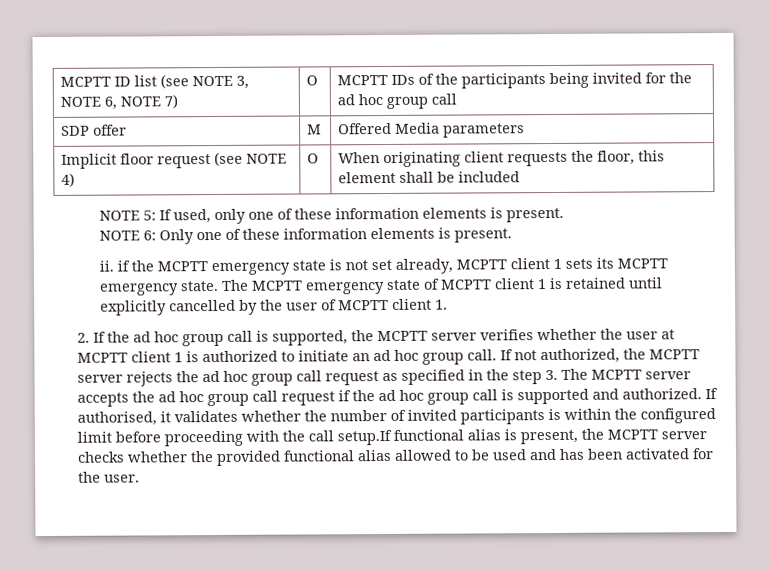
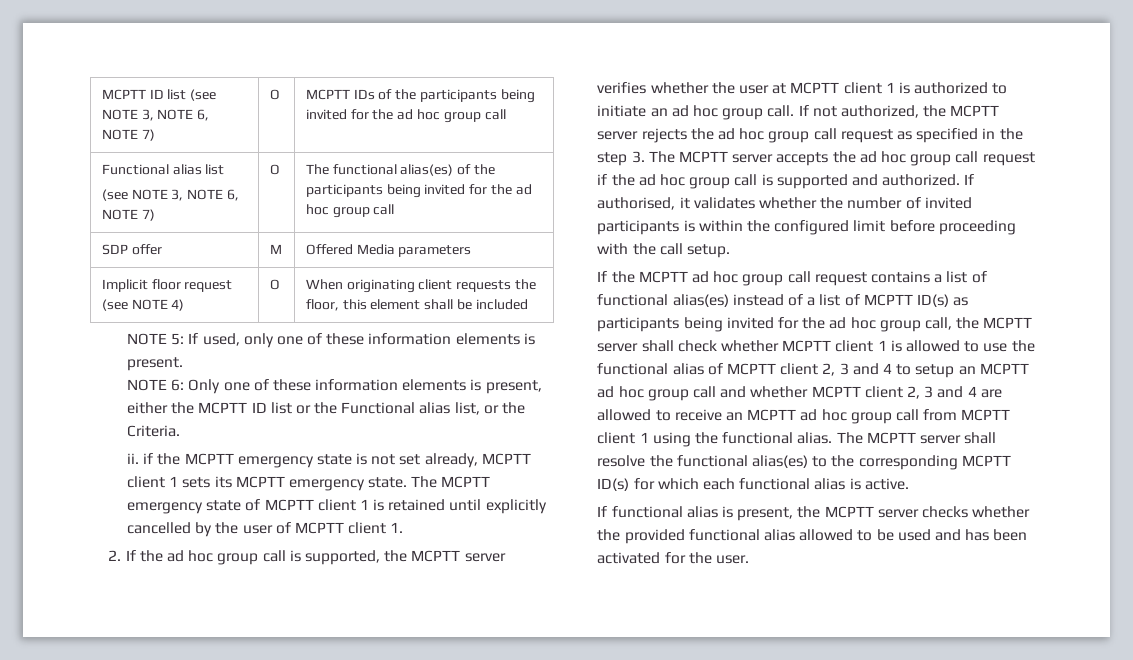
+ Functional alias list
+ (see NOTE 3, NOTE 6, NOTE 7) | O | The functional alias(es) of the participants being invited for the ad hoc group call
- NOTE 6: Only one of these information elements is present.
+ NOTE 6: Only one of these information elements is present, either the MCPTT ID list or the Functional alias list, or the Criteria.
- If authorised, it validates whether the number of invited participants is within the configured limit before proceeding with the call setup.If functional alias is present, the MCPTT server checks whether the provided functional alias allowed to be used and has been activated for the user.
+ If authorised, it validates whether the number of invited participants is within the configured limit before proceeding with the call setup.
+ If the MCPTT ad hoc group call request contains a list of functional alias(es) instead of a list of MCPTT ID(s) as participants being invited for the ad hoc group call, the MCPTT server shall check whether MCPTT client 1 is allowed to use the functional alias of MCPTT client 2, 3 and 4 to setup an MCPTT ad hoc group call and whether MCPTT client 2, 3 and 4 are allowed to receive an MCPTT ad hoc group call from MCPTT client 1 using the functional alias. The MCPTT server shall resolve the functional alias(es) to the corresponding MCPTT ID(s) for which each functional alias is active.
+ If functional alias is present, the MCPTT server checks whether the provided functional alias allowed to be used and has been activated for the user.

